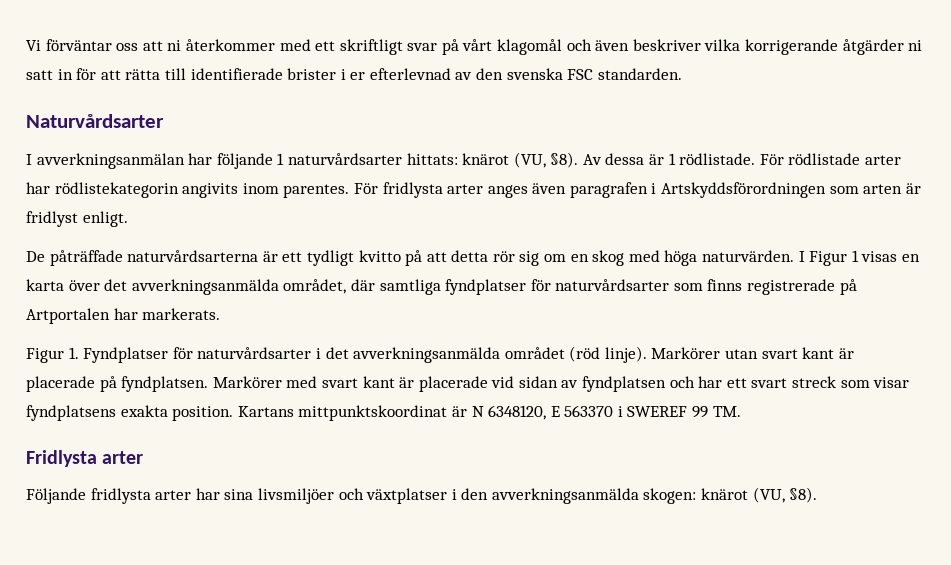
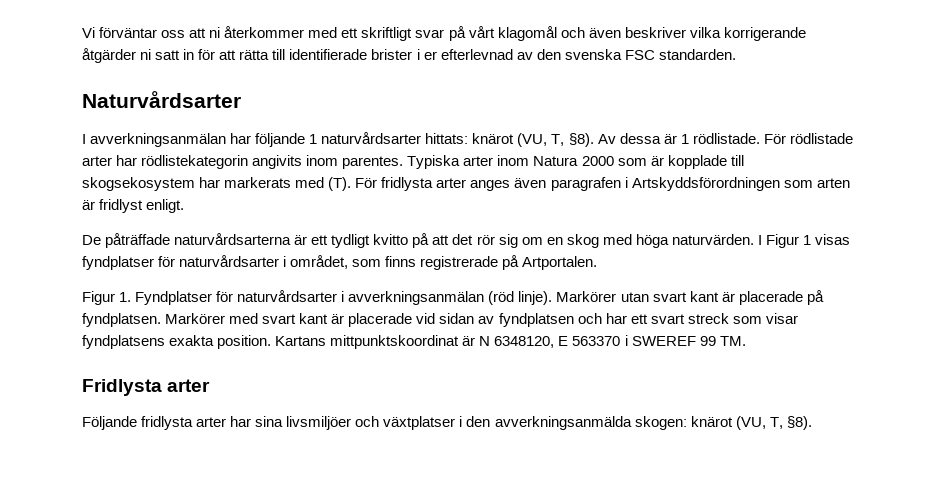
- I avverkningsanmälan har följande 1 naturvårdsarter hittats: knärot (VU, §8).
+ I avverkningsanmälan har följande 1 naturvårdsarter hittats: knärot (VU, T, §8).
- För fridlysta arter anges även paragrafen i Artskyddsförordningen som arten är fridlyst enligt.
+ Typiska arter inom Natura 2000 som är kopplade till skogsekosystem har markerats med (T). För fridlysta arter anges även paragrafen i Artskyddsförordningen som arten är fridlyst enligt.
- De påträffade naturvårdsarterna är ett tydligt kvitto på att detta rör sig om en skog med höga naturvärden.
+ De påträffade naturvårdsarterna är ett tydligt kvitto på att det rör sig om en skog med höga naturvärden.
- I Figur 1 visas en karta över det avverkningsanmälda området, där samtliga fyndplatser för naturvårdsarter som finns registrerade på Artportalen har markerats.
+ I Figur 1 visas fyndplatser för naturvårdsarter i området, som finns registrerade på Artportalen.
- Figur 1. Fyndplatser för naturvårdsarter i det avverkningsanmälda området (röd linje).
+ Figur 1. Fyndplatser för naturvårdsarter i avverkningsanmälan (röd linje).
- Följande fridlysta arter har sina livsmiljöer och växtplatser i den avverkningsanmälda skogen: knärot (VU, §8).
+ Följande fridlysta arter har sina livsmiljöer och växtplatser i den avverkningsanmälda skogen: knärot (VU, T, §8).

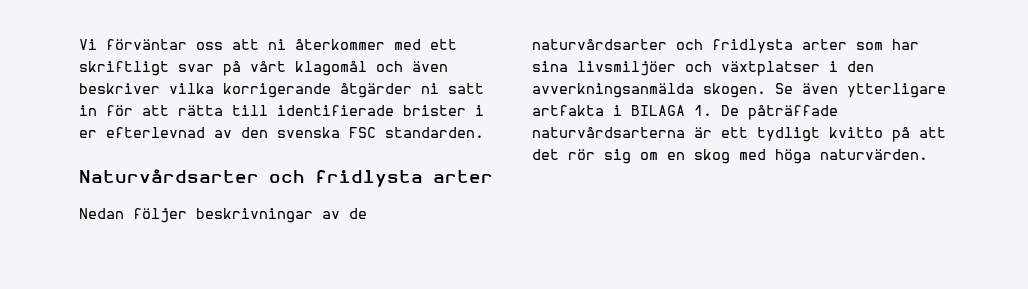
- Naturvårdsarter
- I avverkningsanmälan har följande 1 naturvårdsarter hittats: knärot (VU, T, §8). Av dessa är 1 rödlistade. För rödlistade arter har rödlistekategorin angivits inom parentes. Typiska arter inom Natura 2000 som är kopplade till skogsekosystem har markerats med (T). För fridlysta arter anges även paragrafen i Artskyddsförordningen som arten är fridlyst enligt.
- De påträffade naturvårdsarterna är ett tydligt kvitto på att det rör sig om en skog med höga naturvärden. I Figur 1 visas fyndplatser för naturvårdsarter i området, som finns registrerade på Artportalen.
- Figur 1. Fyndplatser för naturvårdsarter i avverkningsanmälan (röd linje). Markörer utan svart kant är placerade på fyndplatsen. Markörer med svart kant är placerade vid sidan av fyndplatsen och har ett svart streck som visar fyndplatsens exakta position. Kartans mittpunktskoordinat är N 6348120, E 563370 i SWEREF 99 TM.
- Fridlysta arter
- Följande fridlysta arter har sina livsmiljöer och växtplatser i den avverkningsanmälda skogen: knärot (VU, T, §8).
+ Naturvårdsarter och fridlysta arter
+ Nedan följer beskrivningar av de naturvårdsarter och fridlysta arter som har sina livsmiljöer och växtplatser i den avverkningsanmälda skogen. Se även ytterligare artfakta i BILAGA 1. De påträffade naturvårdsarterna är ett tydligt kvitto på att det rör sig om en skog med höga naturvärden.

